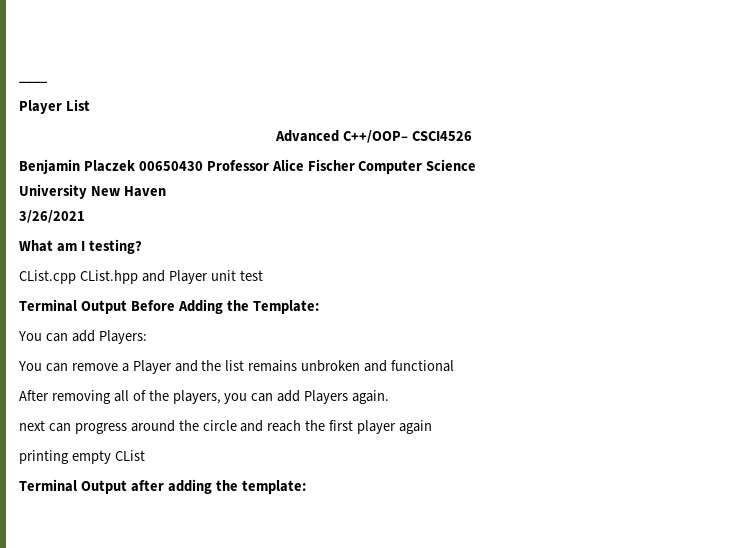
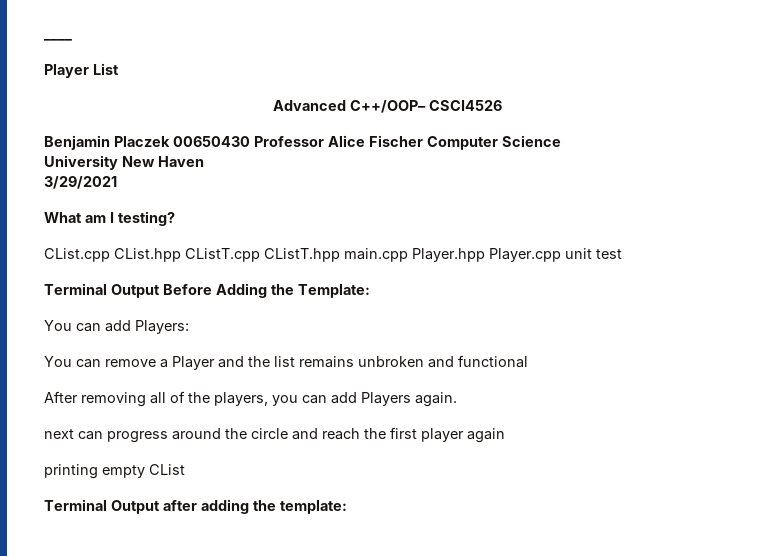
- 3/26/2021
+ 3/29/2021
- CList.cpp CList.hpp and Player unit test
+ CList.cpp CList.hpp CListT.cpp CListT.hpp main.cpp Player.hpp Player.cpp unit test

